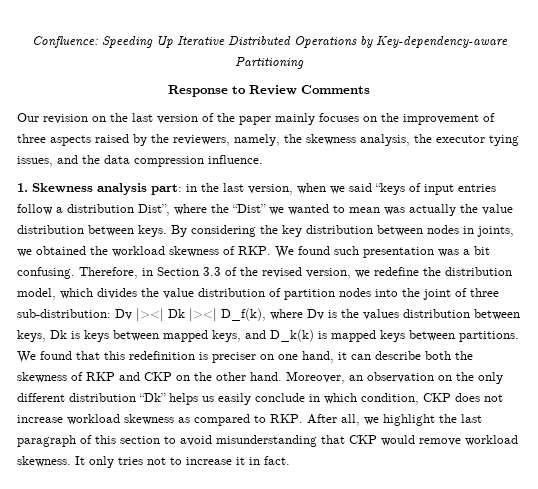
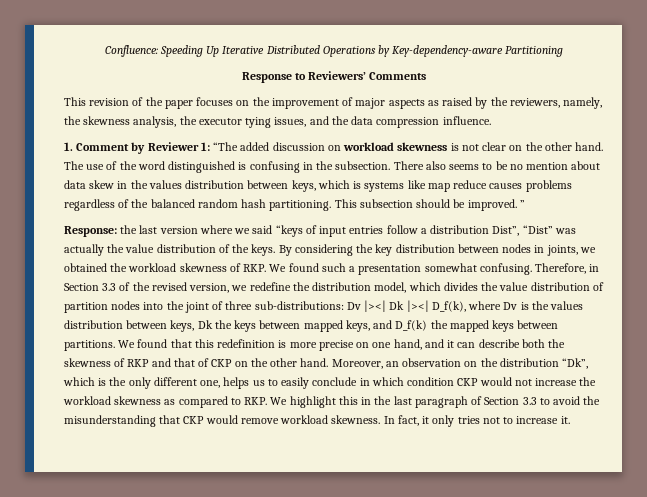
- Response to Review Comments
+ Response to Reviewers’ Comments
- Our revision on the last version of the paper mainly focuses on the improvement of three aspects raised by the reviewers, namely, the skewness analysis, the executor tying issues, and the data compression influence.
+ This revision of the paper focuses on the improvement of major aspects as raised by the reviewers, namely, the skewness analysis, the executor tying issues, and the data compression influence.
- 1. Skewness analysis part: in the last version, when we said “keys of input entries follow a distribution Dist”, where the “Dist” we wanted to mean was actually the value distribution between keys.
+ 1. Comment by Reviewer 1: “The added discussion on workload skewness is not clear on the other hand. The use of the word distinguished is confusing in the subsection. There also seems to be no mention about data skew in the values distribution between keys, which is systems like map reduce causes problems regardless of the balanced random hash partitioning. This subsection should be improved. ”
+ Response: the last version where we said “keys of input entries follow a distribution Dist”, “Dist” was actually the value distribution of the keys.
- By considering the key distribution between nodes in joints, we obtained the workload skewness of RKP. We found such presentation was a bit confusing.
+ By considering the key distribution between nodes in joints, we obtained the workload skewness of RKP. We found such a presentation somewhat confusing.
- Therefore, in Section 3.3 of the revised version, we redefine the distribution model, which divides the value distribution of partition nodes into the joint of three sub-distribution: Dv |><| Dk |><| D_f(k), where Dv is the values distribution between keys, Dk is keys between mapped keys, and D_k(k) is mapped keys between partitions.
+ Therefore, in Section 3.3 of the revised version, we redefine the distribution model, which divides the value distribution of partition nodes into the joint of three sub-distributions: Dv |><| Dk |><| D_f(k), where Dv is the values distribution between keys, Dk the keys between mapped keys, and D_f(k) the mapped keys between partitions.
- We found that this redefinition is preciser on one hand, it can describe both the skewness of RKP and CKP on the other hand.
+ We found that this redefinition is more precise on one hand, and it can describe both the skewness of RKP and that of CKP on the other hand.
- Moreover, an observation on the only different distribution “Dk” helps us easily conclude in which condition, CKP does not increase workload skewness as compared to RKP. After all, we highlight the last paragraph of this section to avoid misunderstanding that CKP would remove workload skewness.
+ Moreover, an observation on the distribution “Dk”, which is the only different one, helps us to easily conclude in which condition CKP would not increase the workload skewness as compared to RKP. We highlight this in the last paragraph of Section 3.3 to avoid the misunderstanding that CKP would remove workload skewness.
- It only tries not to increase it in fact.
+ In fact, it only tries not to increase it.

